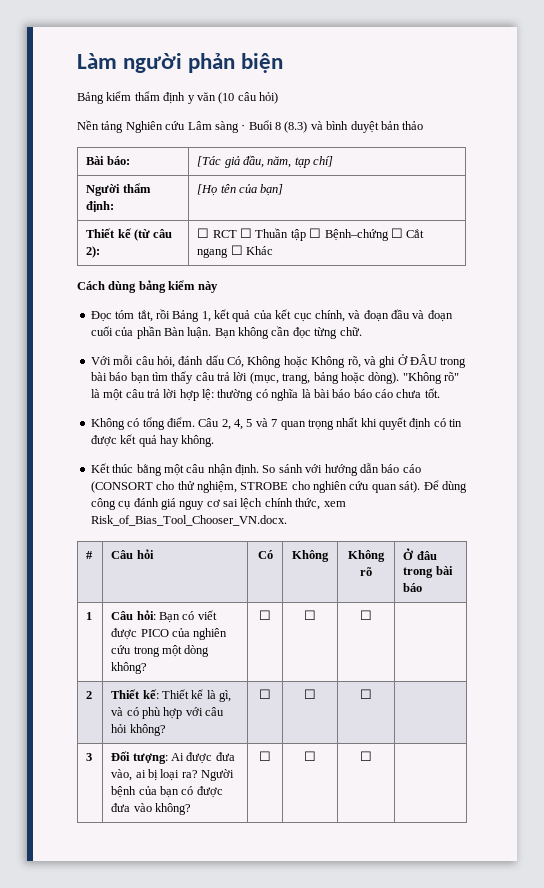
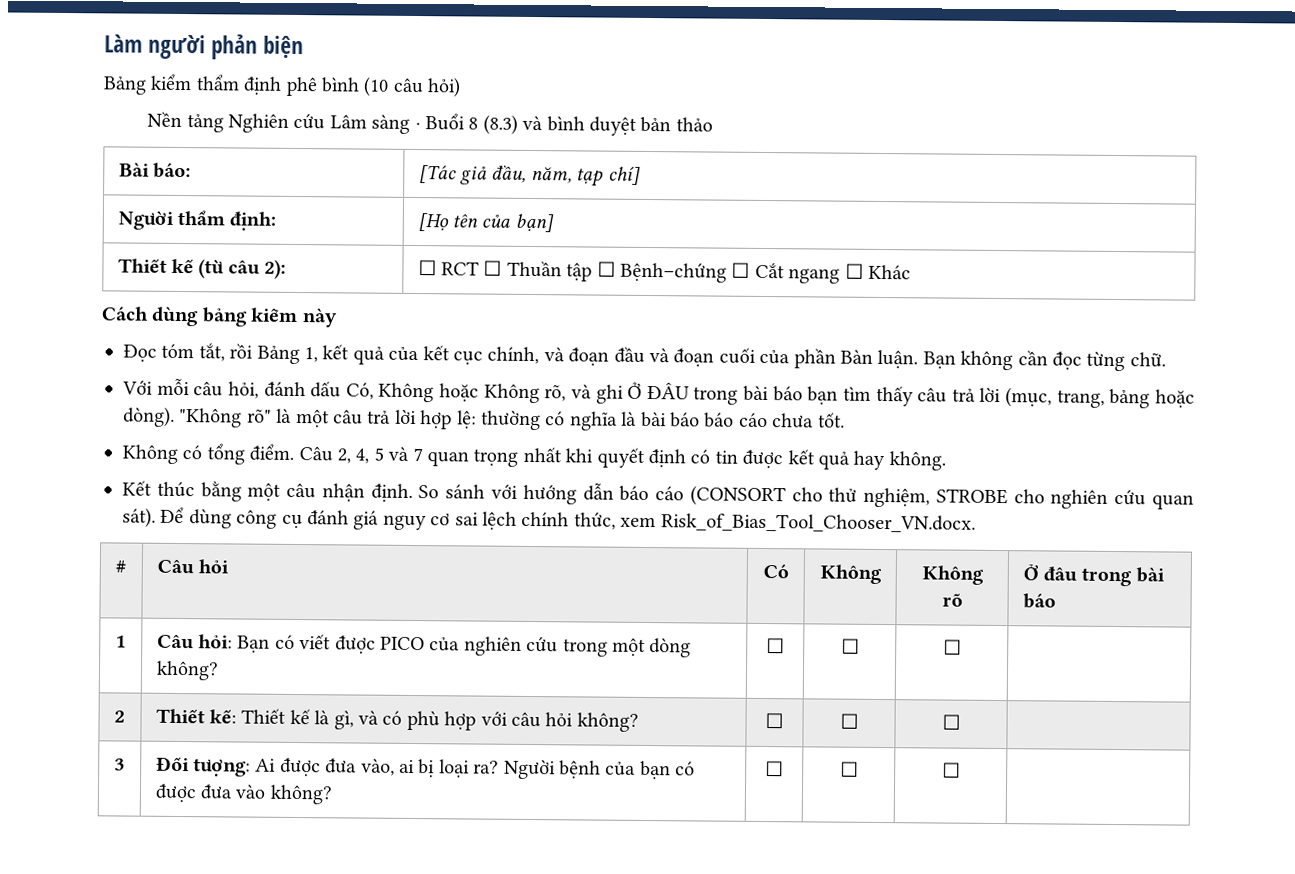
- Bảng kiểm thẩm định y văn (10 câu hỏi)
+ Bảng kiểm thẩm định phê bình (10 câu hỏi)

